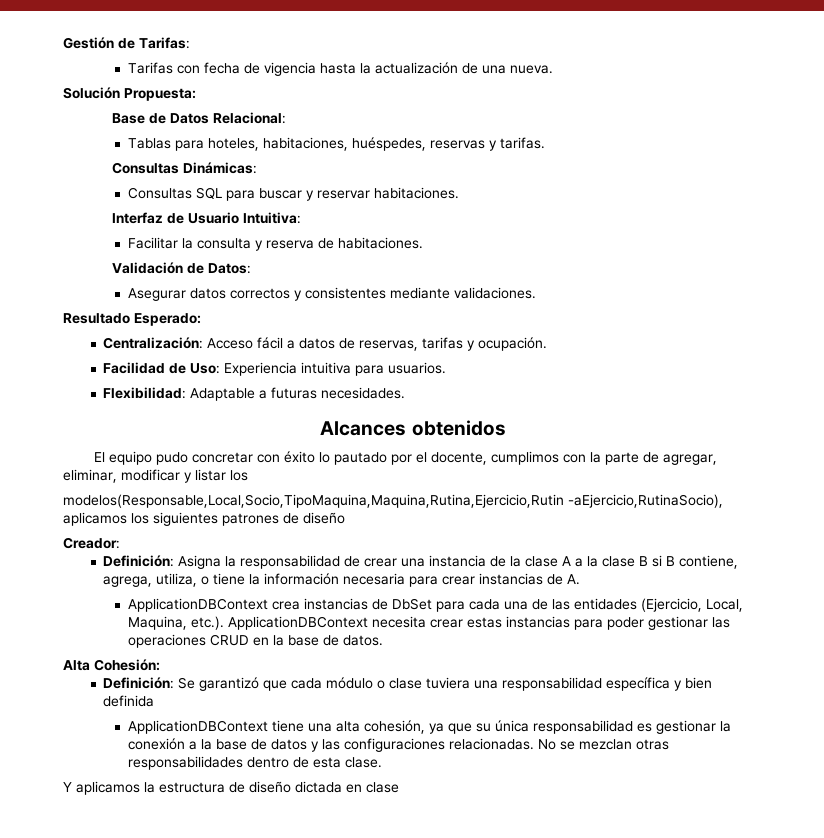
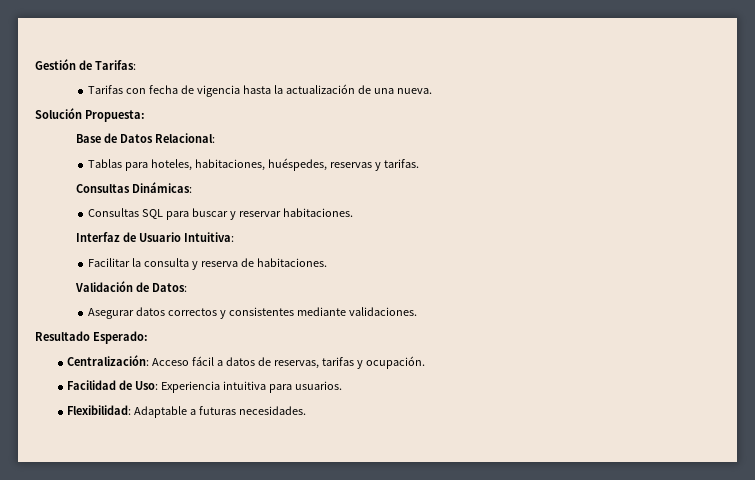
- Alcances obtenidos
- El equipo pudo concretar con éxito lo pautado por el docente, cumplimos con la parte de agregar, eliminar, modificar y listar los
- modelos(Responsable,Local,Socio,TipoMaquina,Maquina,Rutina,Ejercicio,Rutin -aEjercicio,RutinaSocio), aplicamos los siguientes patrones de diseño
- Creador:
- Definición: Asigna la responsabilidad de crear una instancia de la clase A a la clase B si B contiene, agrega, utiliza, o tiene la información necesaria para crear instancias de A.
- ApplicationDBContext crea instancias de DbSet para cada una de las entidades (Ejercicio, Local, Maquina, etc.). ApplicationDBContext necesita crear estas instancias para poder gestionar las operaciones CRUD en la base de datos.
- Alta Cohesión:
- Definición: Se garantizó que cada módulo o clase tuviera una responsabilidad específica y bien definida
- ApplicationDBContext tiene una alta cohesión, ya que su única responsabilidad es gestionar la conexión a la base de datos y las configuraciones relacionadas. No se mezclan otras responsabilidades dentro de esta clase.
- Y aplicamos la estructura de diseño dictada en clase

